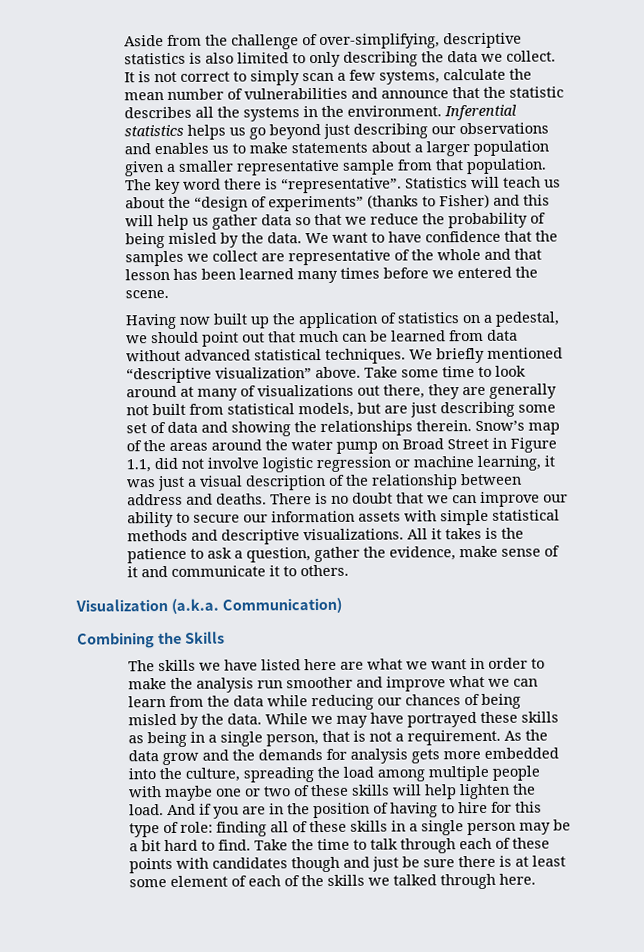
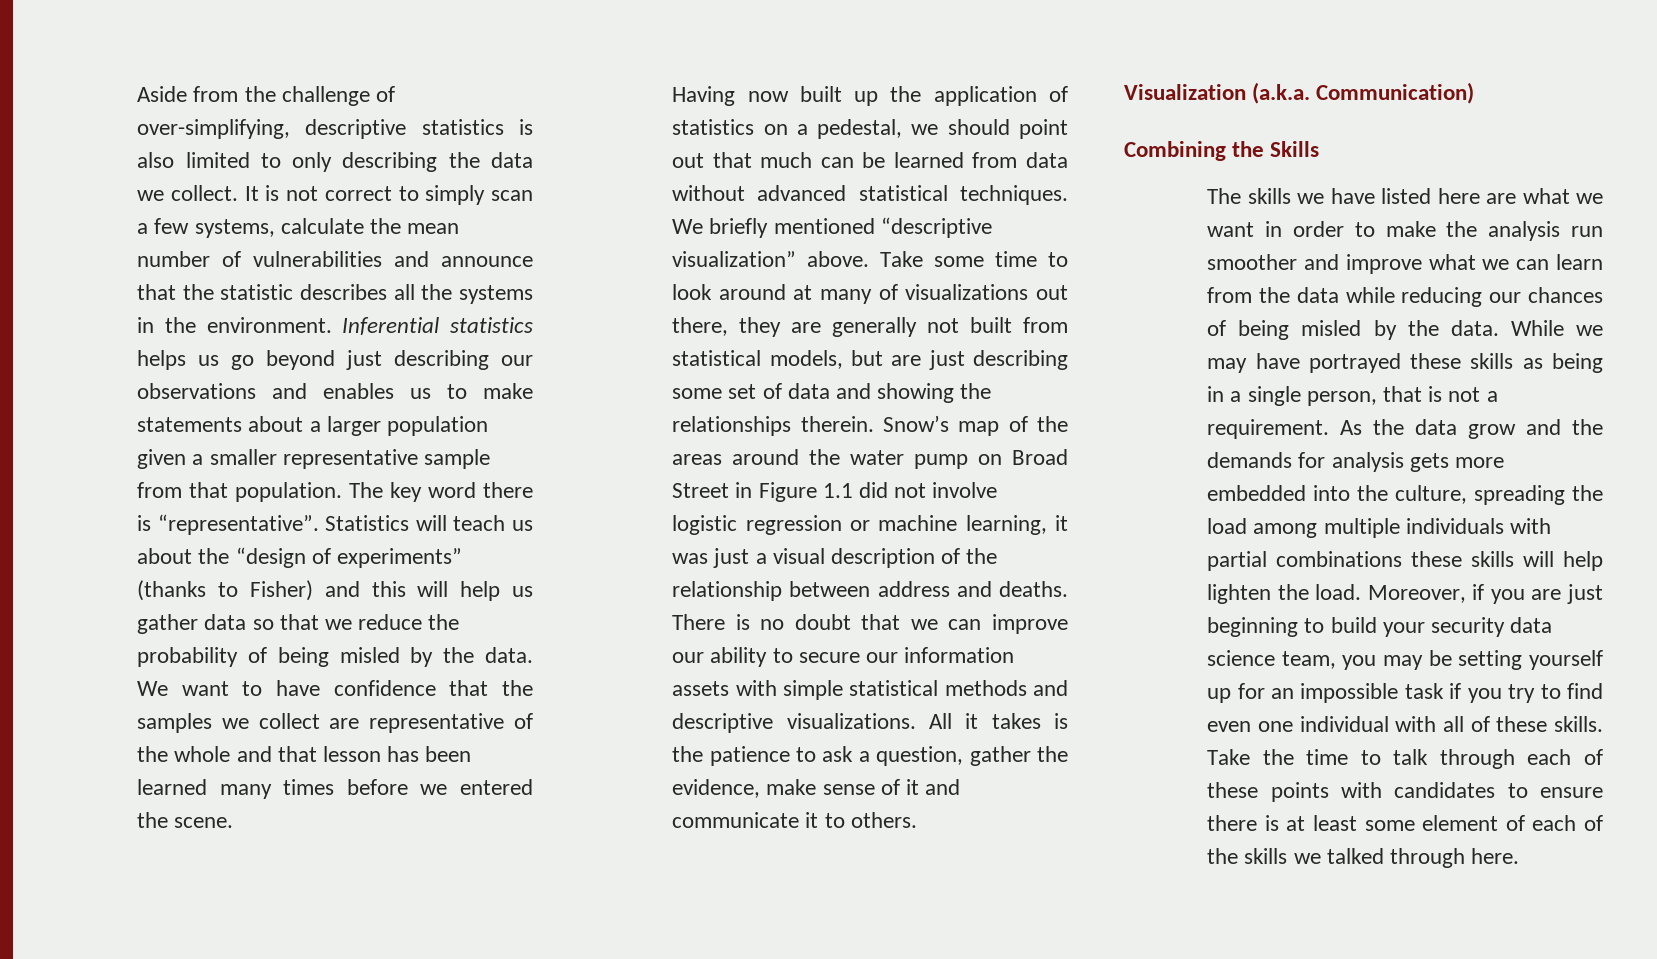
- Snow’s map of the areas around the water pump on Broad Street in Figure 1.1, did not involve logistic regression or machine learning, it was just a visual description of the relationship between address and deaths.
+ Snow’s map of the areas around the water pump on Broad Street in Figure 1.1 did not involve logistic regression or machine learning, it was just a visual description of the relationship between address and deaths.
- As the data grow and the demands for analysis gets more embedded into the culture, spreading the load among multiple people with maybe one or two of these skills will help lighten the load.
+ As the data grow and the demands for analysis gets more embedded into the culture, spreading the load among multiple individuals with partial combinations these skills will help lighten the load.
- And if you are in the position of having to hire for this type of role: finding all of these skills in a single person may be a bit hard to find.
+ Moreover, if you are just beginning to build your security data science team, you may be setting yourself up for an impossible task if you try to find even one individual with all of these skills.
- Take the time to talk through each of these points with candidates though and just be sure there is at least some element of each of the skills we talked through here.
+ Take the time to talk through each of these points with candidates to ensure there is at least some element of each of the skills we talked through here.

